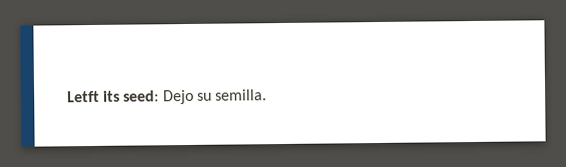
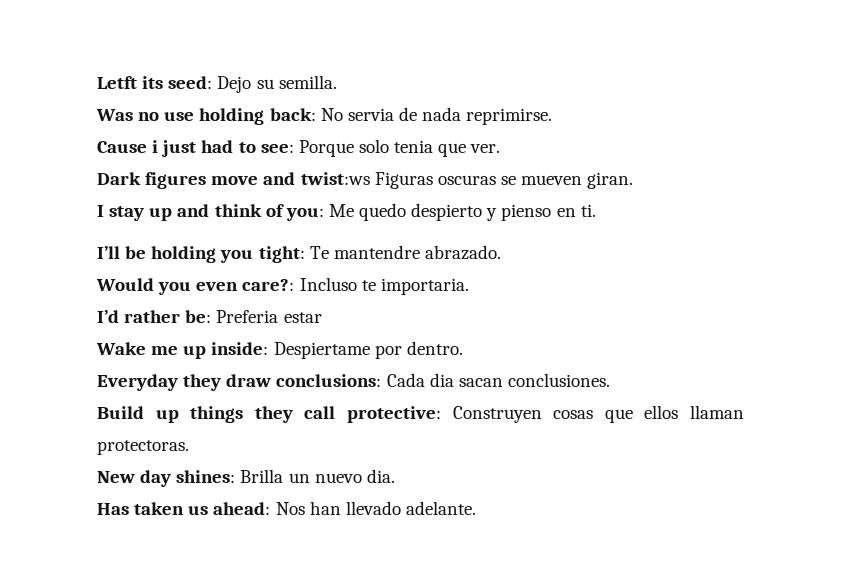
+ Was no use holding back: No servia de nada reprimirse.
+ Cause i just had to see: Porque solo tenia que ver.
+ Dark figures move and twist:ws Figuras oscuras se mueven giran.
+ I stay up and think of you: Me quedo despierto y pienso en ti.
+ I’ll be holding you tight: Te mantendre abrazado.
+ Would you even care?: Incluso te importaria.
+ I’d rather be: Preferia estar
+ Wake me up inside: Despiertame por dentro.
+ Everyday they draw conclusions: Cada dia sacan conclusiones.
+ Build up things they call protective: Construyen cosas que ellos llaman protectoras.
+ New day shines: Brilla un nuevo dia.
+ Has taken us ahead: Nos han llevado adelante.

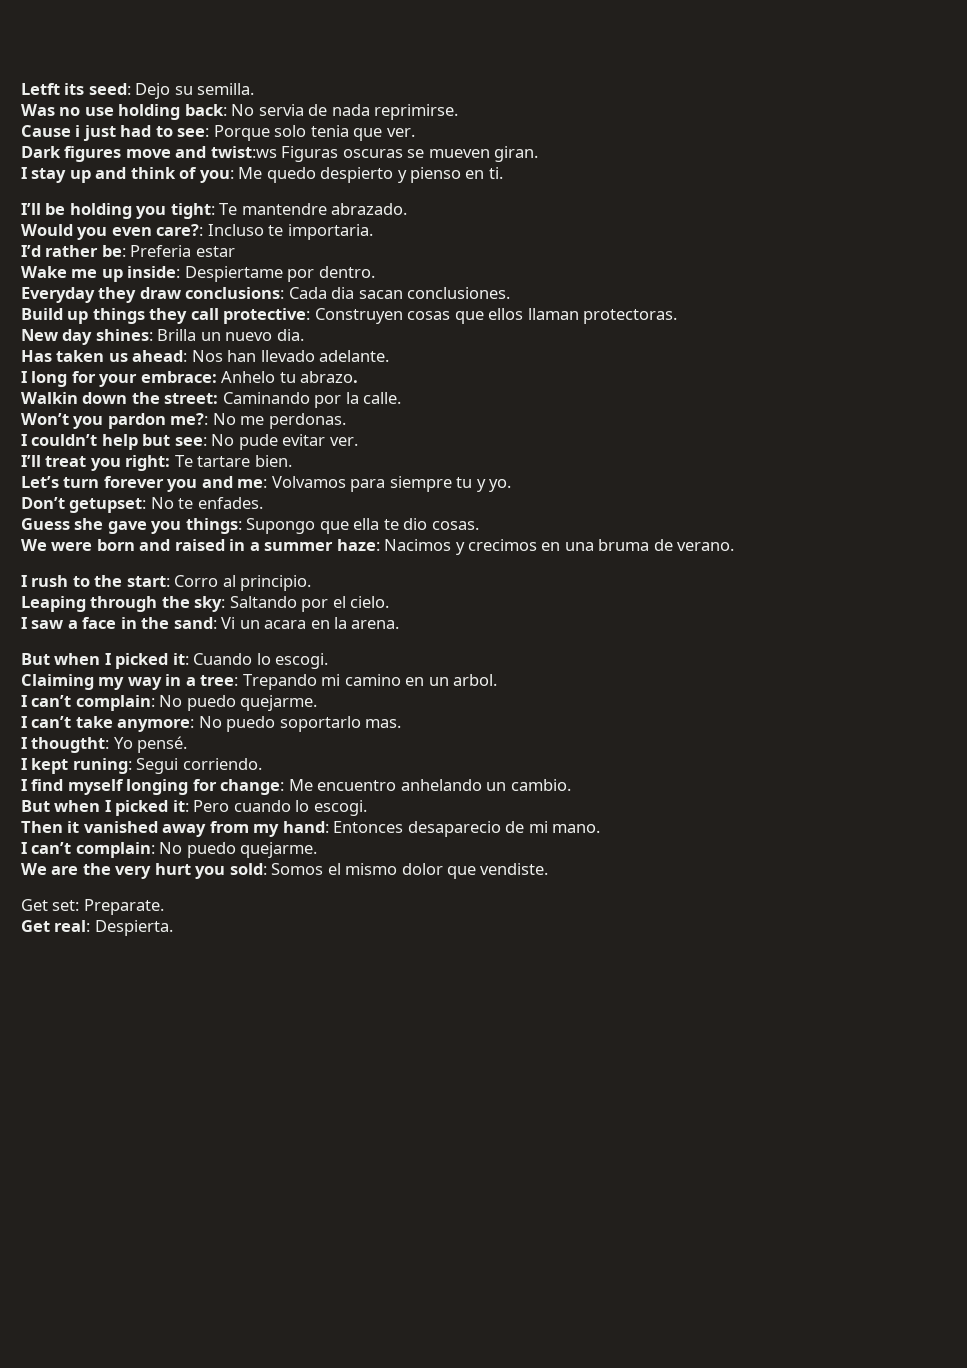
+ I long for your embrace: Anhelo tu abrazo.
+ Walkin down the street: Caminando por la calle.
+ Won’t you pardon me?: No me perdonas.
+ I couldn’t help but see: No pude evitar ver.
+ I’ll treat you right: Te tartare bien.
+ Let’s turn forever you and me: Volvamos para siempre tu y yo.
+ Don’t getupset: No te enfades.
+ Guess she gave you things: Supongo que ella te dio cosas.
+ We were born and raised in a summer haze: Nacimos y crecimos en una bruma de verano.
+ I rush to the start: Corro al principio.
+ Leaping through the sky: Saltando por el cielo.
+ I saw a face in the sand: Vi un acara en la arena.
+ But when I picked it: Cuando lo escogi.
+ Claiming my way in a tree: Trepando mi camino en un arbol.
+ I can’t complain: No puedo quejarme.
+ I can’t take anymore: No puedo soportarlo mas.
+ I thougtht: Yo pensé.
+ I kept runing: Segui corriendo.
+ I find myself longing for change: Me encuentro anhelando un cambio.
+ But when I picked it: Pero cuando lo escogi.
+ Then it vanished away from my hand: Entonces desaparecio de mi mano.
+ I can’t complain: No puedo quejarme.
+ We are the very hurt you sold: Somos el mismo dolor que vendiste.
+ Get set: Preparate.
+ Get real: Despierta.

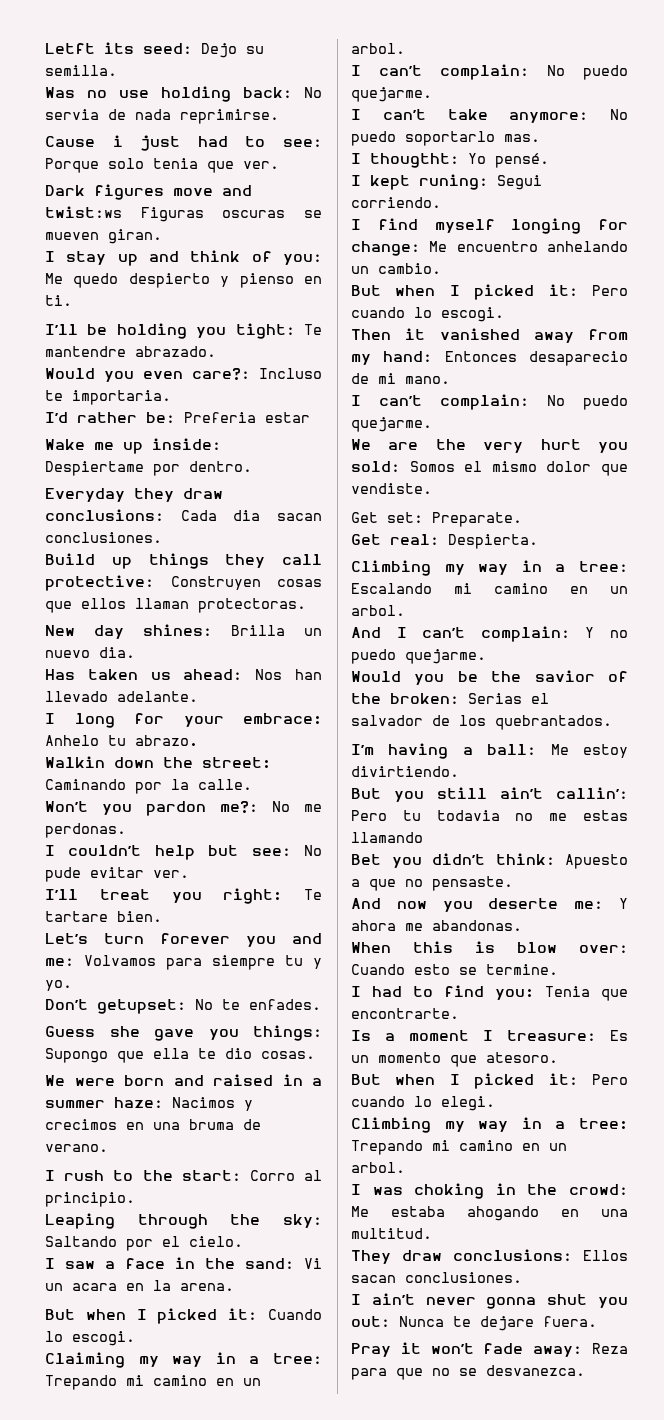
+ Climbing my way in a tree: Escalando mi camino en un arbol.
+ And I can’t complain: Y no puedo quejarme.
+ Would you be the savior of the broken: Serias el salvador de los quebrantados.
+ I’m having a ball: Me estoy divirtiendo.
+ But you still ain’t callin’: Pero tu todavia no me estas llamando
+ Bet you didn’t think: Apuesto a que no pensaste.
+ And now you deserte me: Y ahora me abandonas.
+ When this is blow over: Cuando esto se termine.
+ I had to find you: Tenia que encontrarte.
+ Is a moment I treasure: Es un momento que atesoro.
+ But when I picked it: Pero cuando lo elegi.
+ Climbing my way in a tree: Trepando mi camino en un arbol.
+ I was choking in the crowd: Me estaba ahogando en una multitud.
+ They draw conclusions: Ellos sacan conclusiones.
+ I ain’t never gonna shut you out: Nunca te dejare fuera.
+ Pray it won’t fade away: Reza para que no se desvanezca.

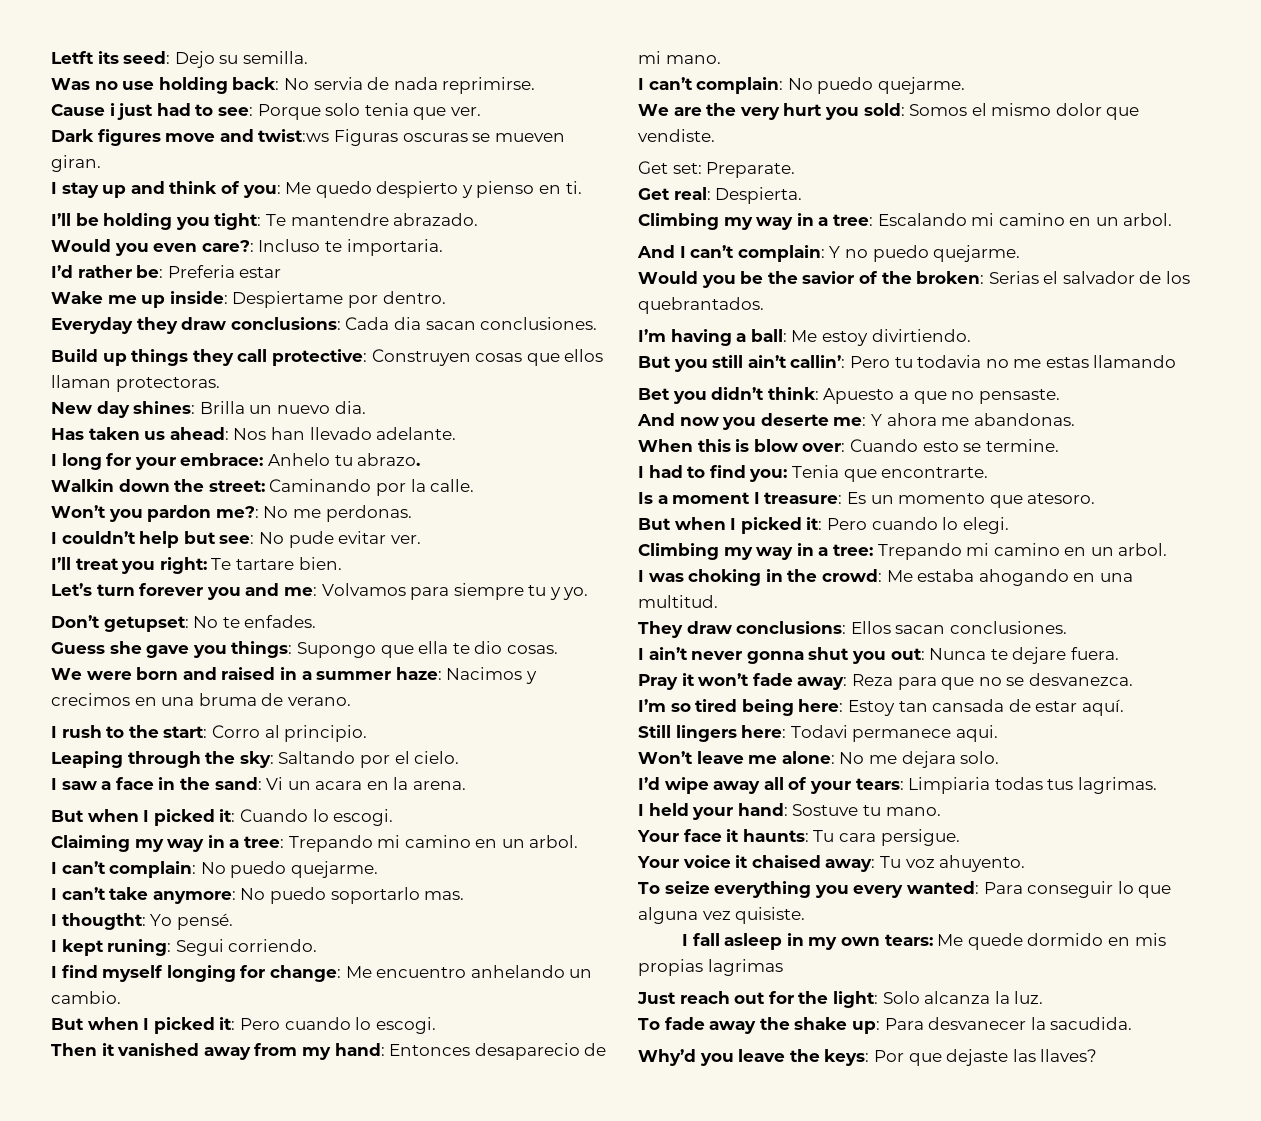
+ I’m so tired being here: Estoy tan cansada de estar aquí.
+ Still lingers here: Todavi permanece aqui.
+ Won’t leave me alone: No me dejara solo.
+ I’d wipe away all of your tears: Limpiaria todas tus lagrimas.
+ I held your hand: Sostuve tu mano.
+ Your face it haunts: Tu cara persigue.
+ Your voice it chaised away: Tu voz ahuyento.
+ To seize everything you every wanted: Para conseguir lo que alguna vez quisiste.
+ I fall asleep in my own tears: Me quede dormido en mis propias lagrimas
+ Just reach out for the light: Solo alcanza la luz.
+ To fade away the shake up: Para desvanecer la sacudida.
+ Why’d you leave the keys: Por que dejaste las llaves?

